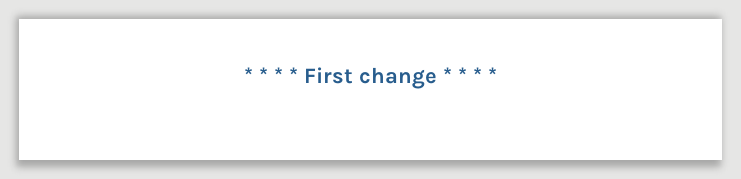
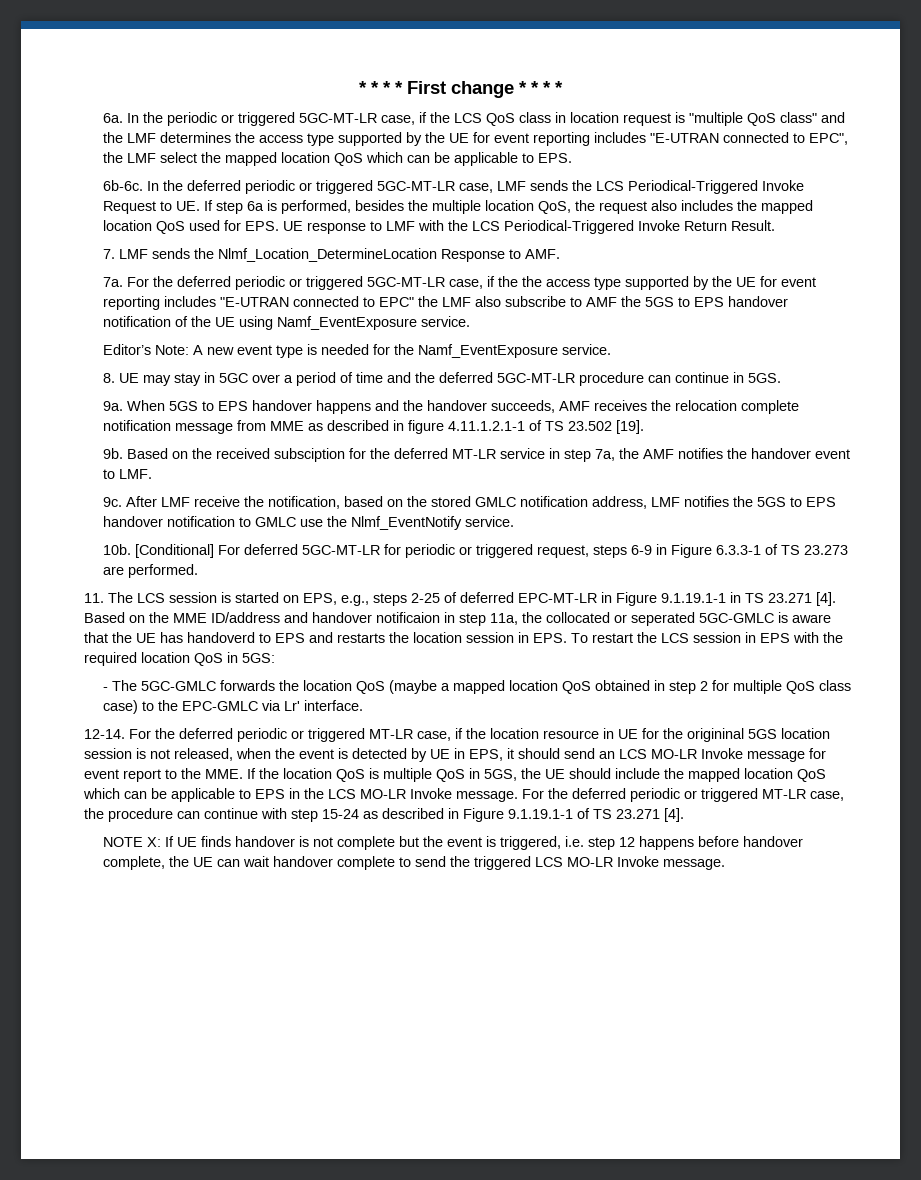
+ 6a. In the periodic or triggered 5GC-MT-LR case, if the LCS QoS class in location request is "multiple QoS class" and the LMF determines the access type supported by the UE for event reporting includes "E-UTRAN connected to EPC", the LMF select the mapped location QoS which can be applicable to EPS.
+ 6b-6c. In the deferred periodic or triggered 5GC-MT-LR case, LMF sends the LCS Periodical-Triggered Invoke Request to UE. If step 6a is performed, besides the multiple location QoS, the request also includes the mapped location QoS used for EPS. UE response to LMF with the LCS Periodical-Triggered Invoke Return Result.
+ 7. LMF sends the Nlmf_Location_DetermineLocation Response to AMF.
+ 7a. For the deferred periodic or triggered 5GC-MT-LR case, if the the access type supported by the UE for event reporting includes "E-UTRAN connected to EPC" the LMF also subscribe to AMF the 5GS to EPS handover notification of the UE using Namf_EventExposure service.
+ Editor’s Note: A new event type is needed for the Namf_EventExposure service.
+ 8. UE may stay in 5GC over a period of time and the deferred 5GC-MT-LR procedure can continue in 5GS.
+ 9a. When 5GS to EPS handover happens and the handover succeeds, AMF receives the relocation complete notification message from MME as described in figure 4.11.1.2.1-1 of TS 23.502 [19].
+ 9b. Based on the received subsciption for the deferred MT-LR service in step 7a, the AMF notifies the handover event to LMF.
+ 9c. After LMF receive the notification, based on the stored GMLC notification address, LMF notifies the 5GS to EPS handover notification to GMLC use the Nlmf_EventNotify service.
+ 10b. [Conditional] For deferred 5GC-MT-LR for periodic or triggered request, steps 6-9 in Figure 6.3.3-1 of TS 23.273 are performed.
+ 11. The LCS session is started on EPS, e.g., steps 2-25 of deferred EPC-MT-LR in Figure 9.1.19.1-1 in TS 23.271 [4]. Based on the MME ID/address and handover notificaion in step 11a, the collocated or seperated 5GC-GMLC is aware that the UE has handoverd to EPS and restarts the location session in EPS. To restart the LCS session in EPS with the required location QoS in 5GS:
+ - The 5GC-GMLC forwards the location QoS (maybe a mapped location QoS obtained in step 2 for multiple QoS class case) to the EPC-GMLC via Lr' interface.
+ 12-14. For the deferred periodic or triggered MT-LR case, if the location resource in UE for the origininal 5GS location session is not released, when the event is detected by UE in EPS, it should send an LCS MO-LR Invoke message for event report to the MME. If the location QoS is multiple QoS in 5GS, the UE should include the mapped location QoS which can be applicable to EPS in the LCS MO-LR Invoke message. For the deferred periodic or triggered MT-LR case, the procedure can continue with step 15-24 as described in Figure 9.1.19.1-1 of TS 23.271 [4].
+ NOTE X: If UE finds handover is not complete but the event is triggered, i.e. step 12 happens before handover complete, the UE can wait handover complete to send the triggered LCS MO-LR Invoke message.

